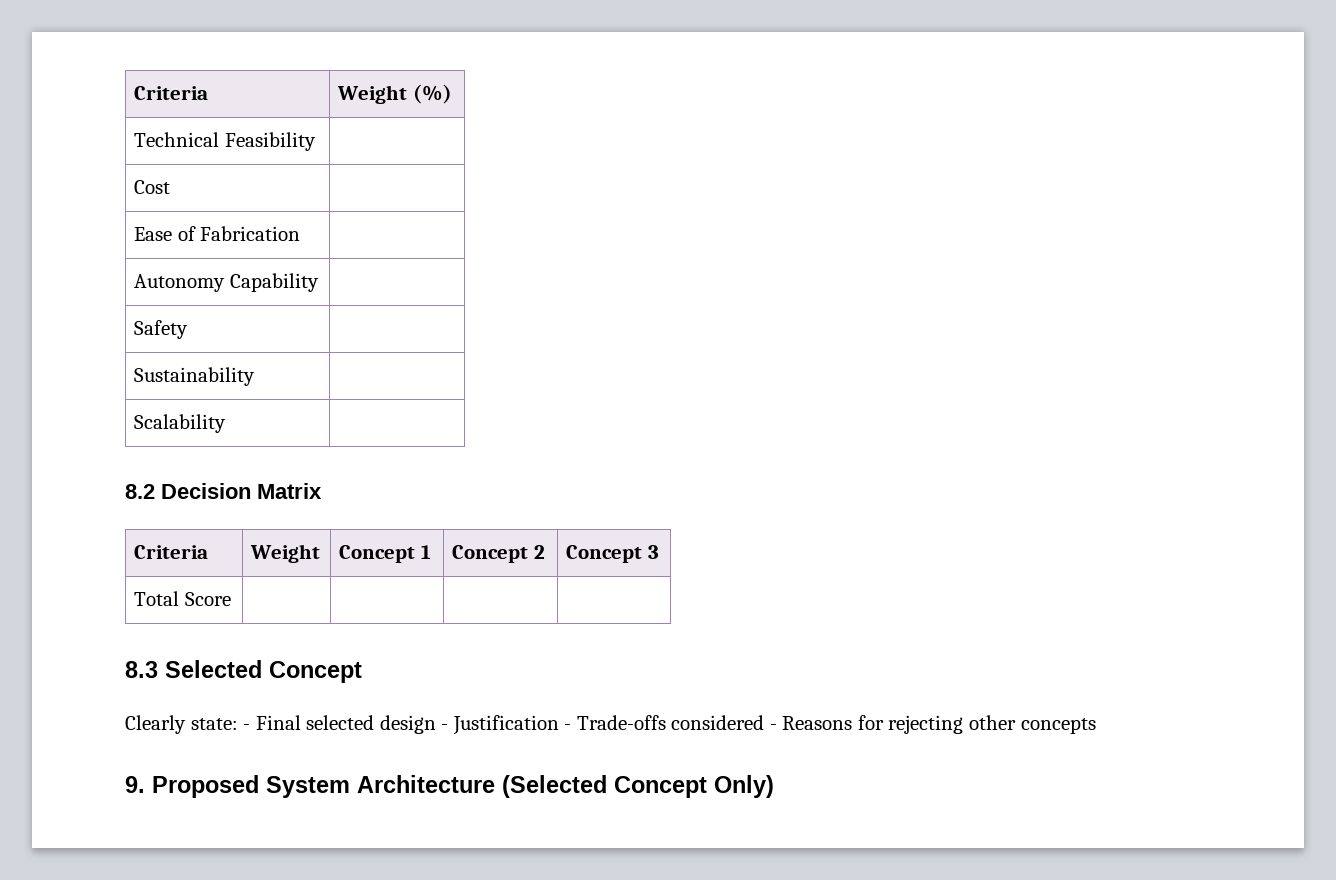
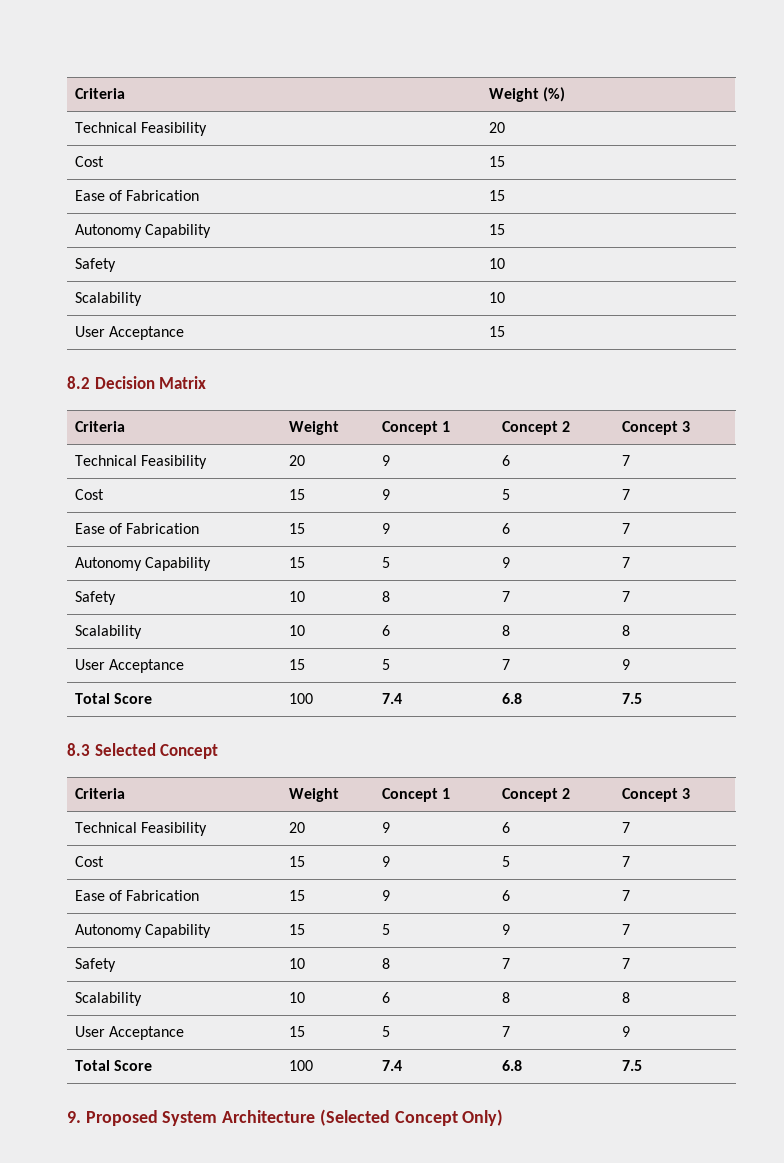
  Criteria | Weight (%)
- Technical Feasibility |
- Cost |
- Ease of Fabrication |
- Autonomy Capability |
- Safety |
- Sustainability |
- Scalability |
+ Technical Feasibility | 20
+ Cost | 15
+ Ease of Fabrication | 15
+ Autonomy Capability | 15
+ Safety | 10
+ Scalability | 10
+ User Acceptance | 15
  8.2 Decision Matrix
  Criteria | Weight | Concept 1 | Concept 2 | Concept 3
- Total Score | | | |
+ Technical Feasibility | 20 | 9 | 6 | 7
+ Cost | 15 | 9 | 5 | 7
+ Ease of Fabrication | 15 | 9 | 6 | 7
+ Autonomy Capability | 15 | 5 | 9 | 7
+ Safety | 10 | 8 | 7 | 7
+ Scalability | 10 | 6 | 8 | 8
+ User Acceptance | 15 | 5 | 7 | 9
+ Total Score | 100 | 7.4 | 6.8 | 7.5
  8.3 Selected Concept
- Clearly state: - Final selected design - Justification - Trade-offs considered - Reasons for rejecting other concepts
+ Criteria | Weight | Concept 1 | Concept 2 | Concept 3
+ Technical Feasibility | 20 | 9 | 6 | 7
+ Cost | 15 | 9 | 5 | 7
+ Ease of Fabrication | 15 | 9 | 6 | 7
+ Autonomy Capability | 15 | 5 | 9 | 7
+ Safety | 10 | 8 | 7 | 7
+ Scalability | 10 | 6 | 8 | 8
+ User Acceptance | 15 | 5 | 7 | 9
+ Total Score | 100 | 7.4 | 6.8 | 7.5

